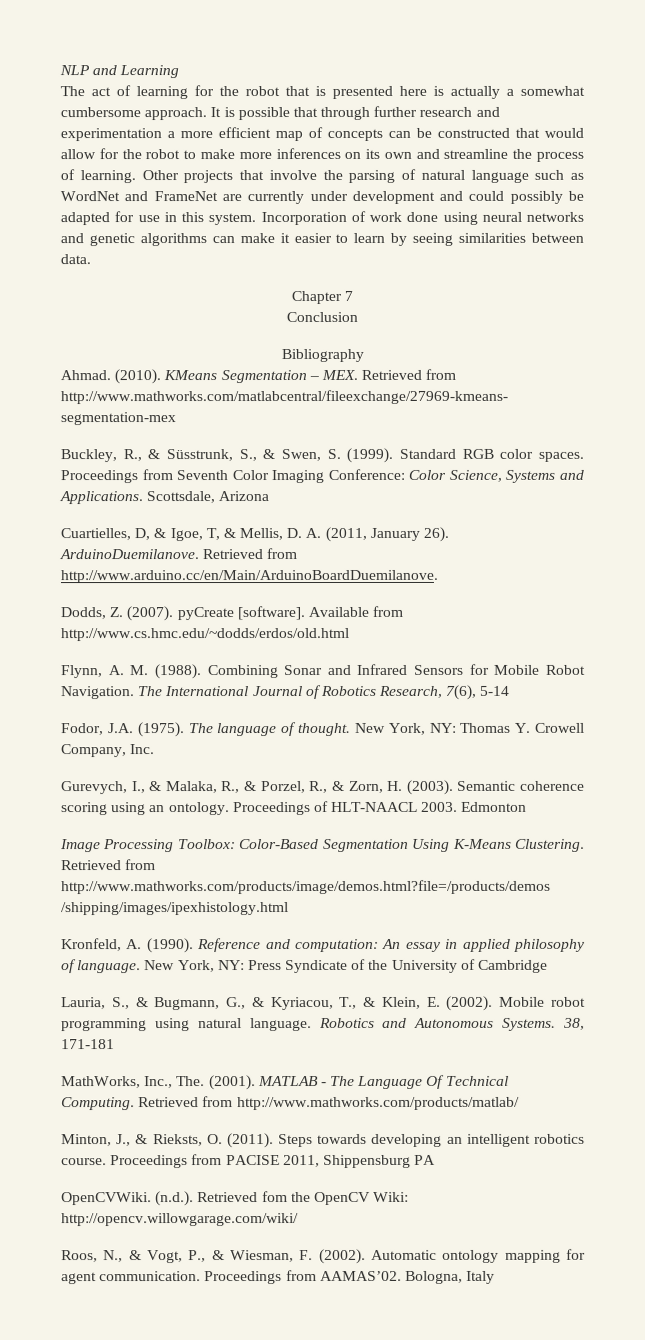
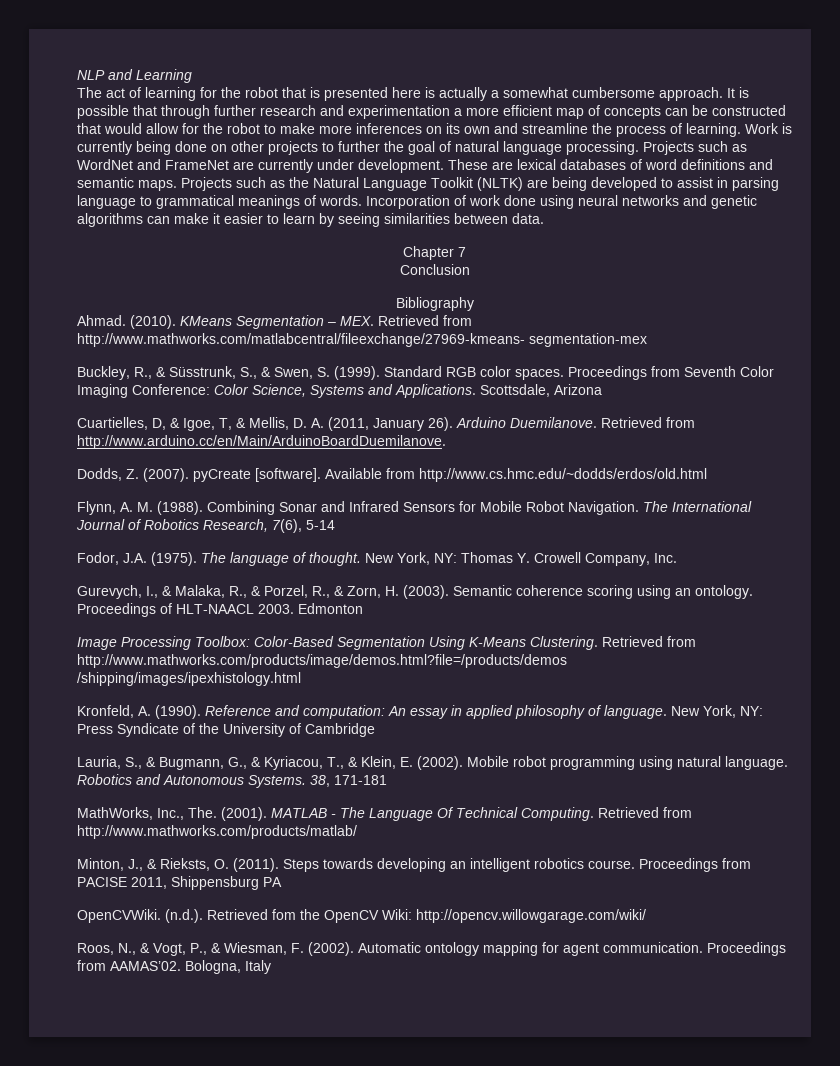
- Other projects that involve the parsing of natural language such as WordNet and FrameNet are currently under development and could possibly be adapted for use in this system.
+ Work is currently being done on other projects to further the goal of natural language processing. Projects such as WordNet and FrameNet are currently under development. These are lexical databases of word definitions and semantic maps. Projects such as the Natural Language Toolkit (NLTK) are being developed to assist in parsing language to grammatical meanings of words.
- ArduinoDuemilanove.
+ Arduino Duemilanove.

